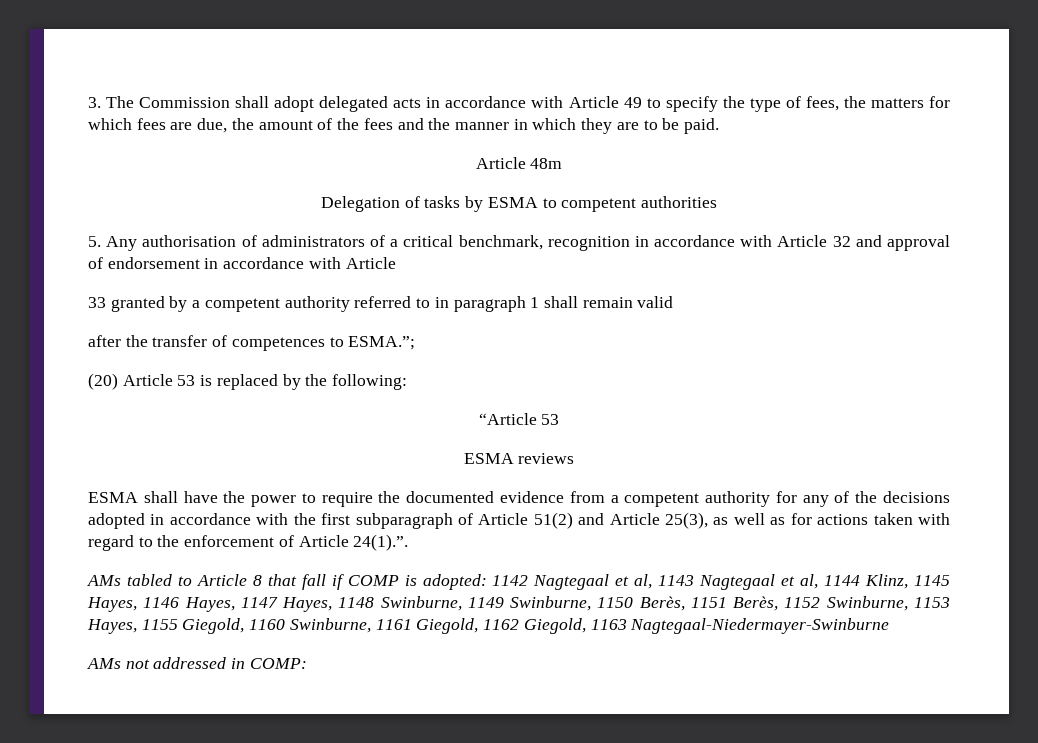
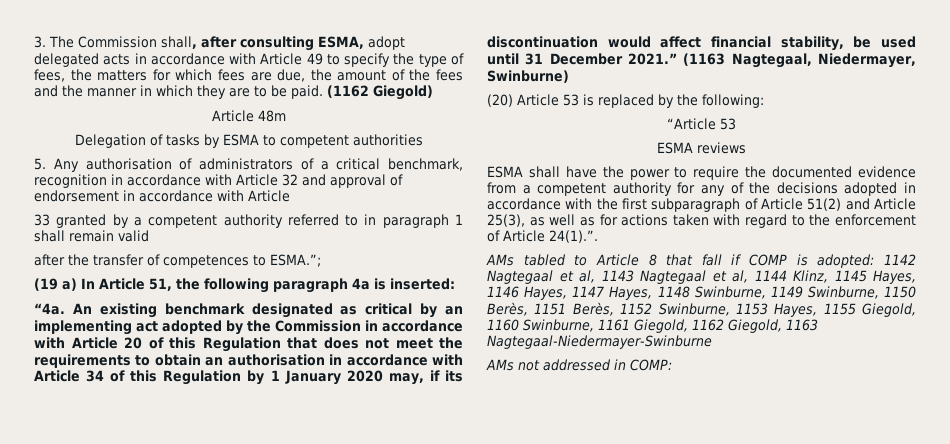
- 3. The Commission shall adopt delegated acts in accordance with Article 49 to specify the type of fees, the matters for which fees are due, the amount of the fees and the manner in which they are to be paid.
+ 3. The Commission shall, after consulting ESMA, adopt delegated acts in accordance with Article 49 to specify the type of fees, the matters for which fees are due, the amount of the fees and the manner in which they are to be paid. (1162 Giegold)
+ (19 a) In Article 51, the following paragraph 4a is inserted:
+ “4a. An existing benchmark designated as critical by an implementing act adopted by the Commission in accordance with Article 20 of this Regulation that does not meet the requirements to obtain an authorisation in accordance with Article 34 of this Regulation by 1 January 2020 may, if its discontinuation would affect financial stability, be used until 31 December 2021.” (1163 Nagtegaal, Niedermayer, Swinburne)

